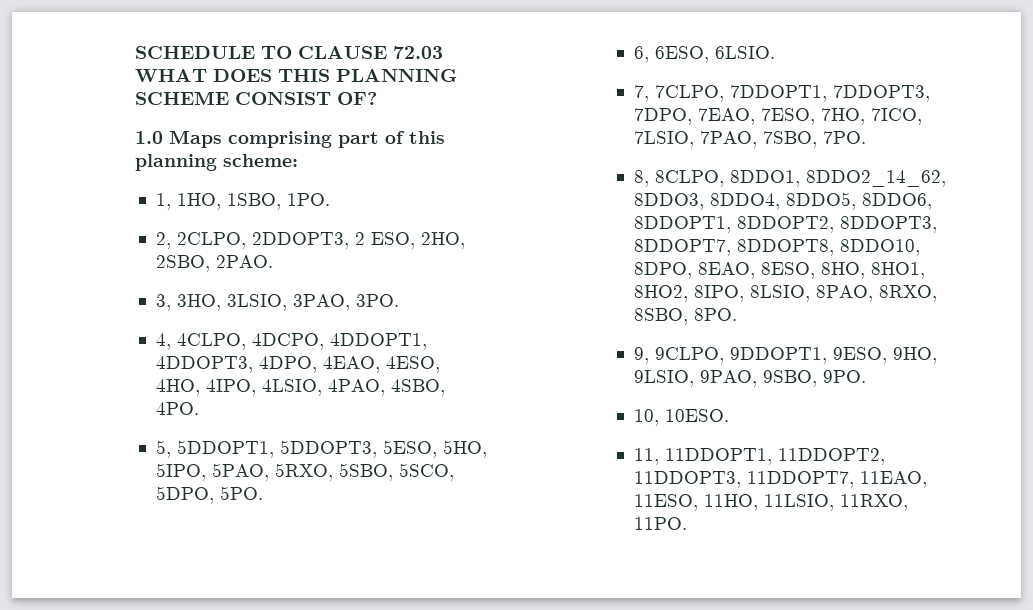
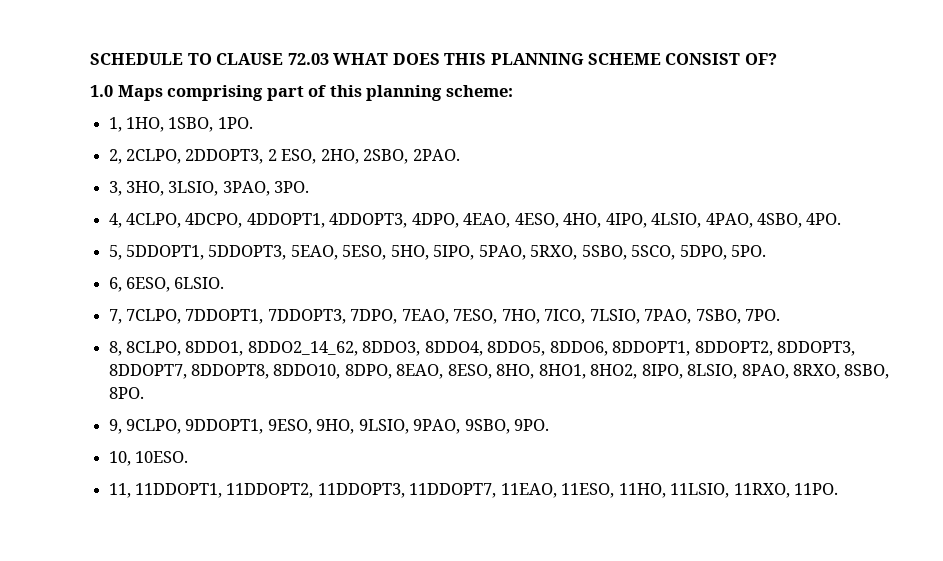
- 5, 5DDOPT1, 5DDOPT3, 5ESO, 5HO, 5IPO, 5PAO, 5RXO, 5SBO, 5SCO, 5DPO, 5PO.
+ 5, 5DDOPT1, 5DDOPT3, 5EAO, 5ESO, 5HO, 5IPO, 5PAO, 5RXO, 5SBO, 5SCO, 5DPO, 5PO.

